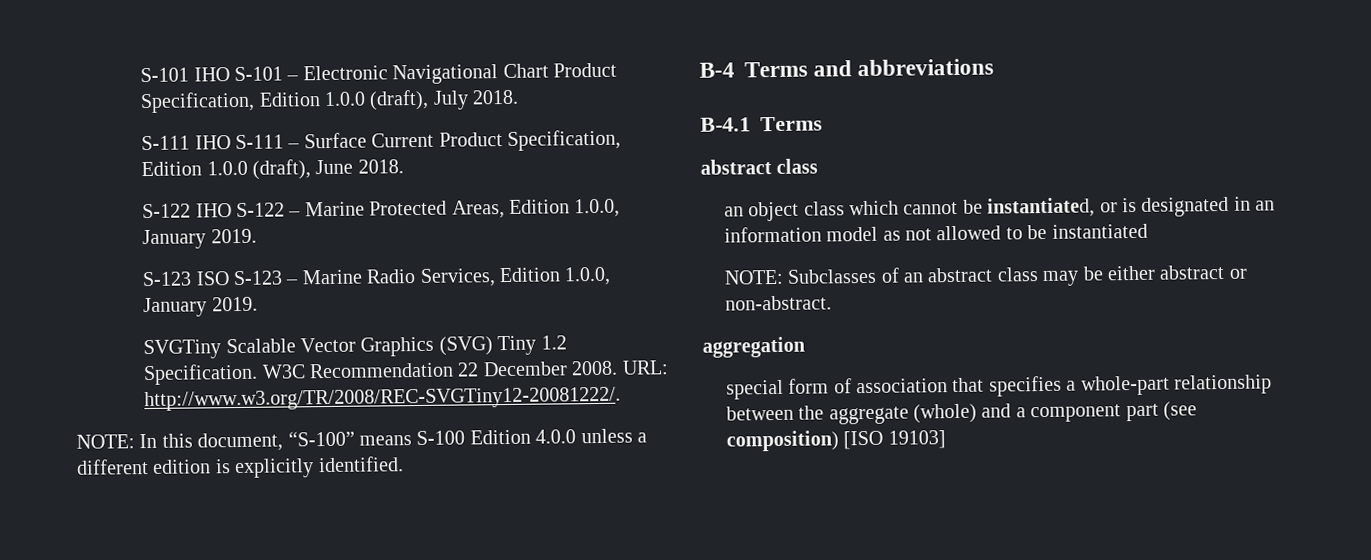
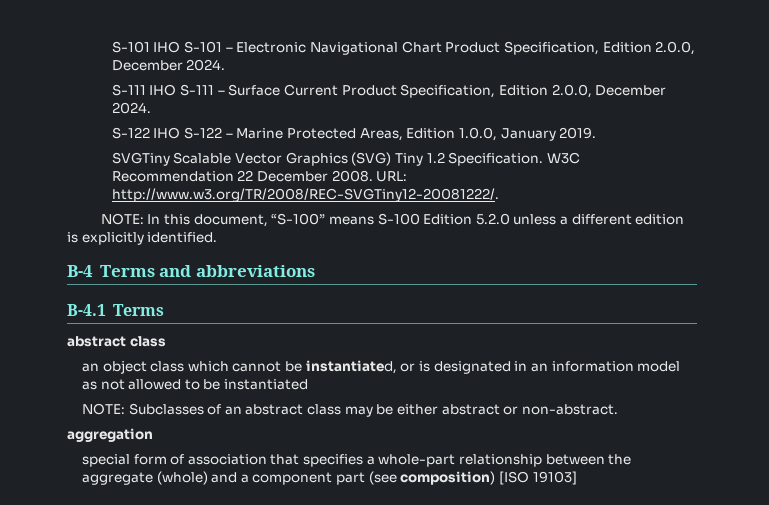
- S-101 IHO S-101 – Electronic Navigational Chart Product Specification, Edition 1.0.0 (draft), July 2018.
+ S-101 IHO S-101 – Electronic Navigational Chart Product Specification, Edition 2.0.0, December 2024.
- S-111 IHO S-111 – Surface Current Product Specification, Edition 1.0.0 (draft), June 2018.
+ S-111 IHO S-111 – Surface Current Product Specification, Edition 2.0.0, December 2024.
- S-123 ISO S-123 – Marine Radio Services, Edition 1.0.0, January 2019.
- NOTE: In this document, “S-100” means S-100 Edition 4.0.0 unless a different edition is explicitly identified.
+ NOTE: In this document, “S-100” means S-100 Edition 5.2.0 unless a different edition is explicitly identified.

